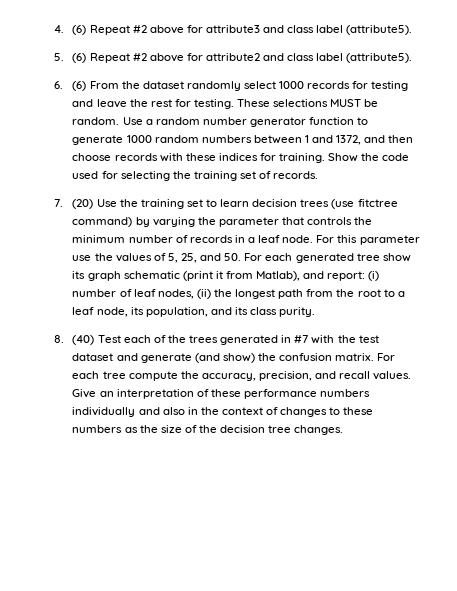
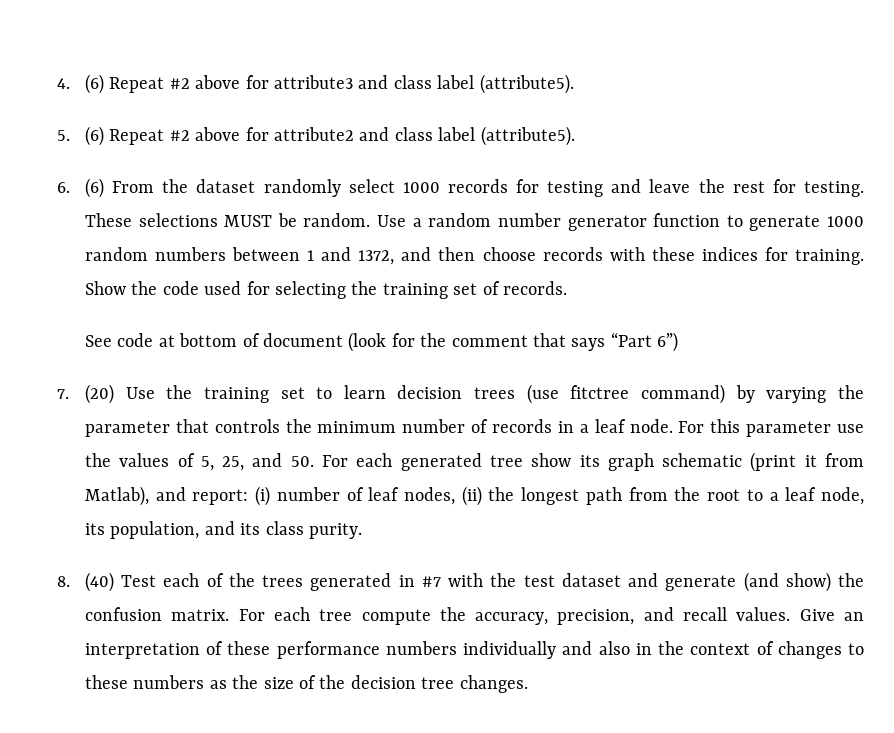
+ See code at bottom of document (look for the comment that says “Part 6”)

